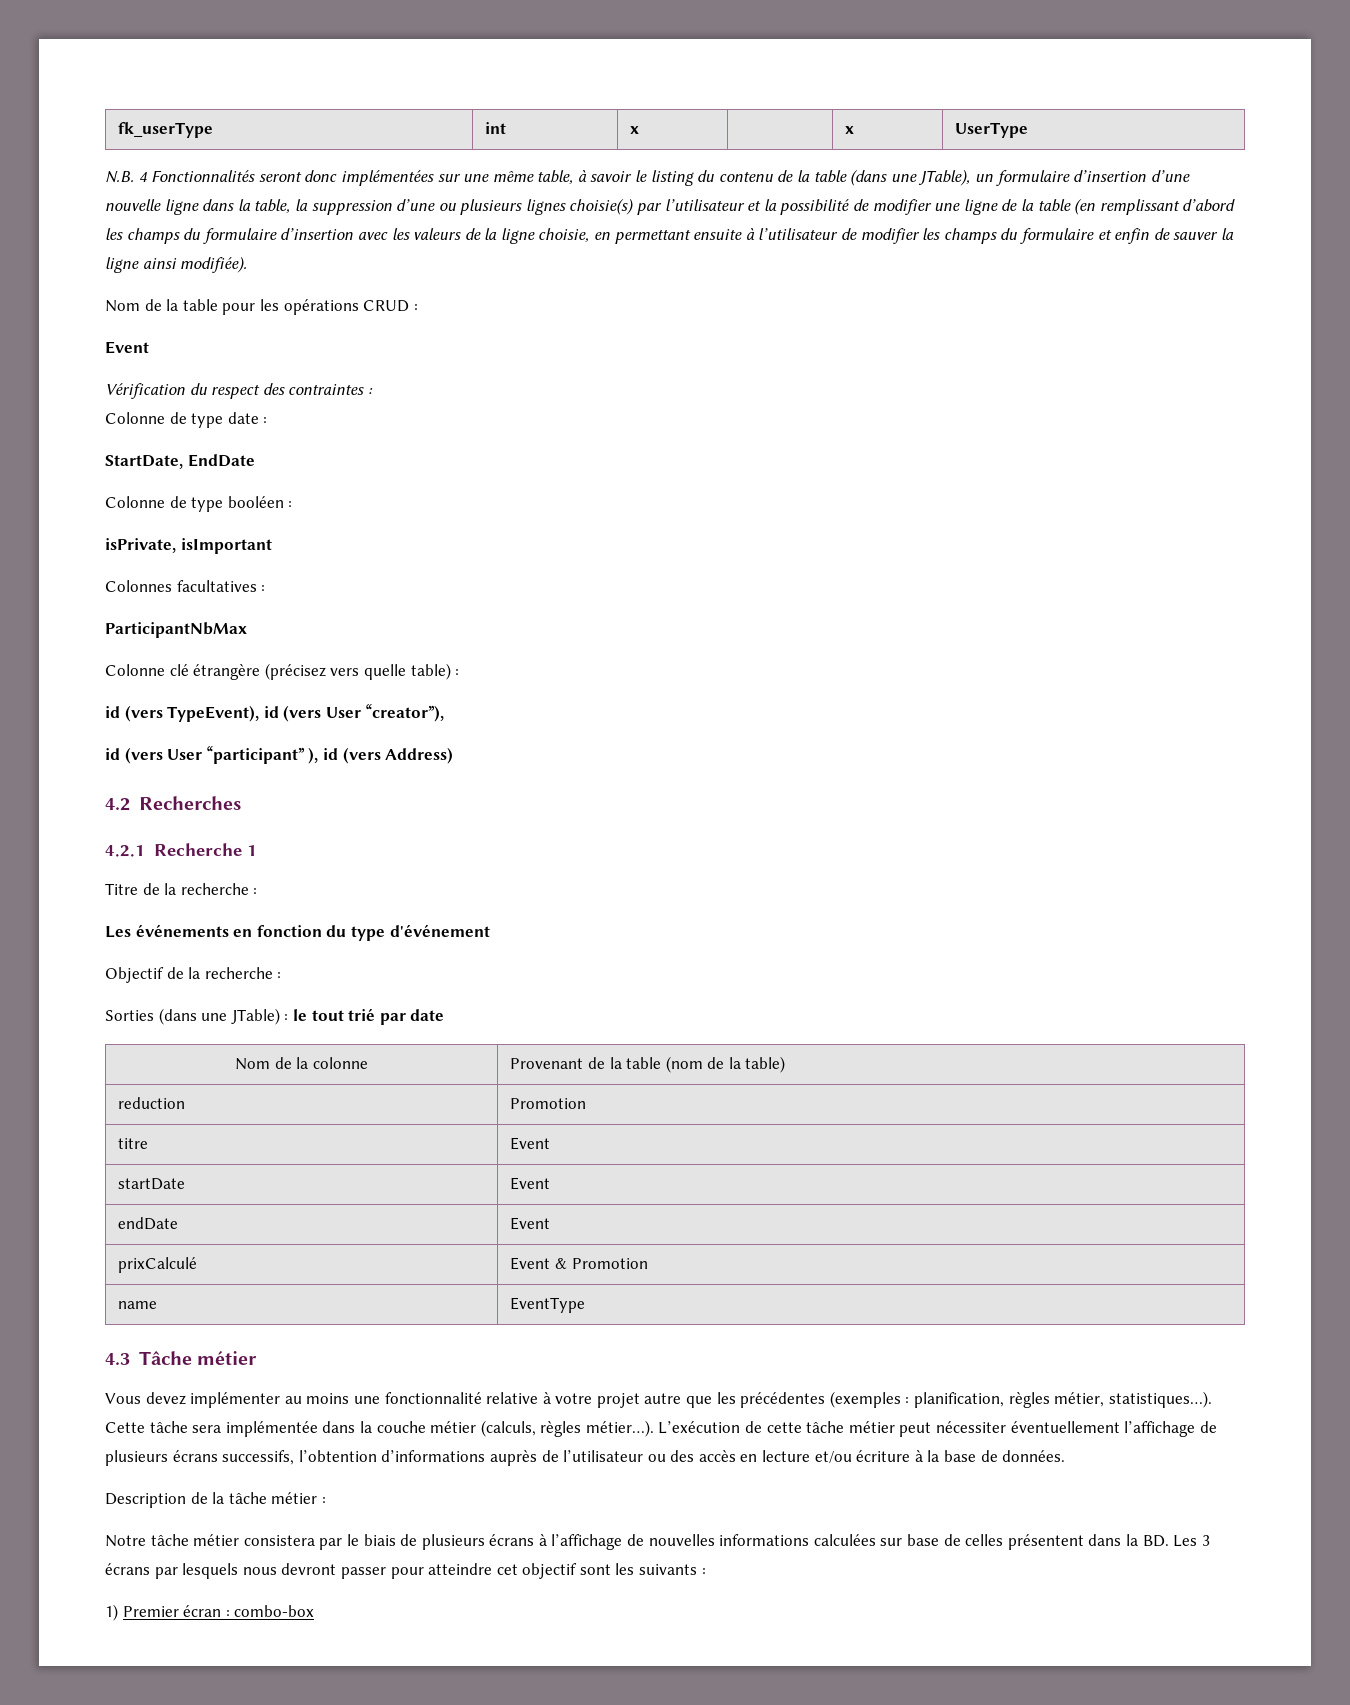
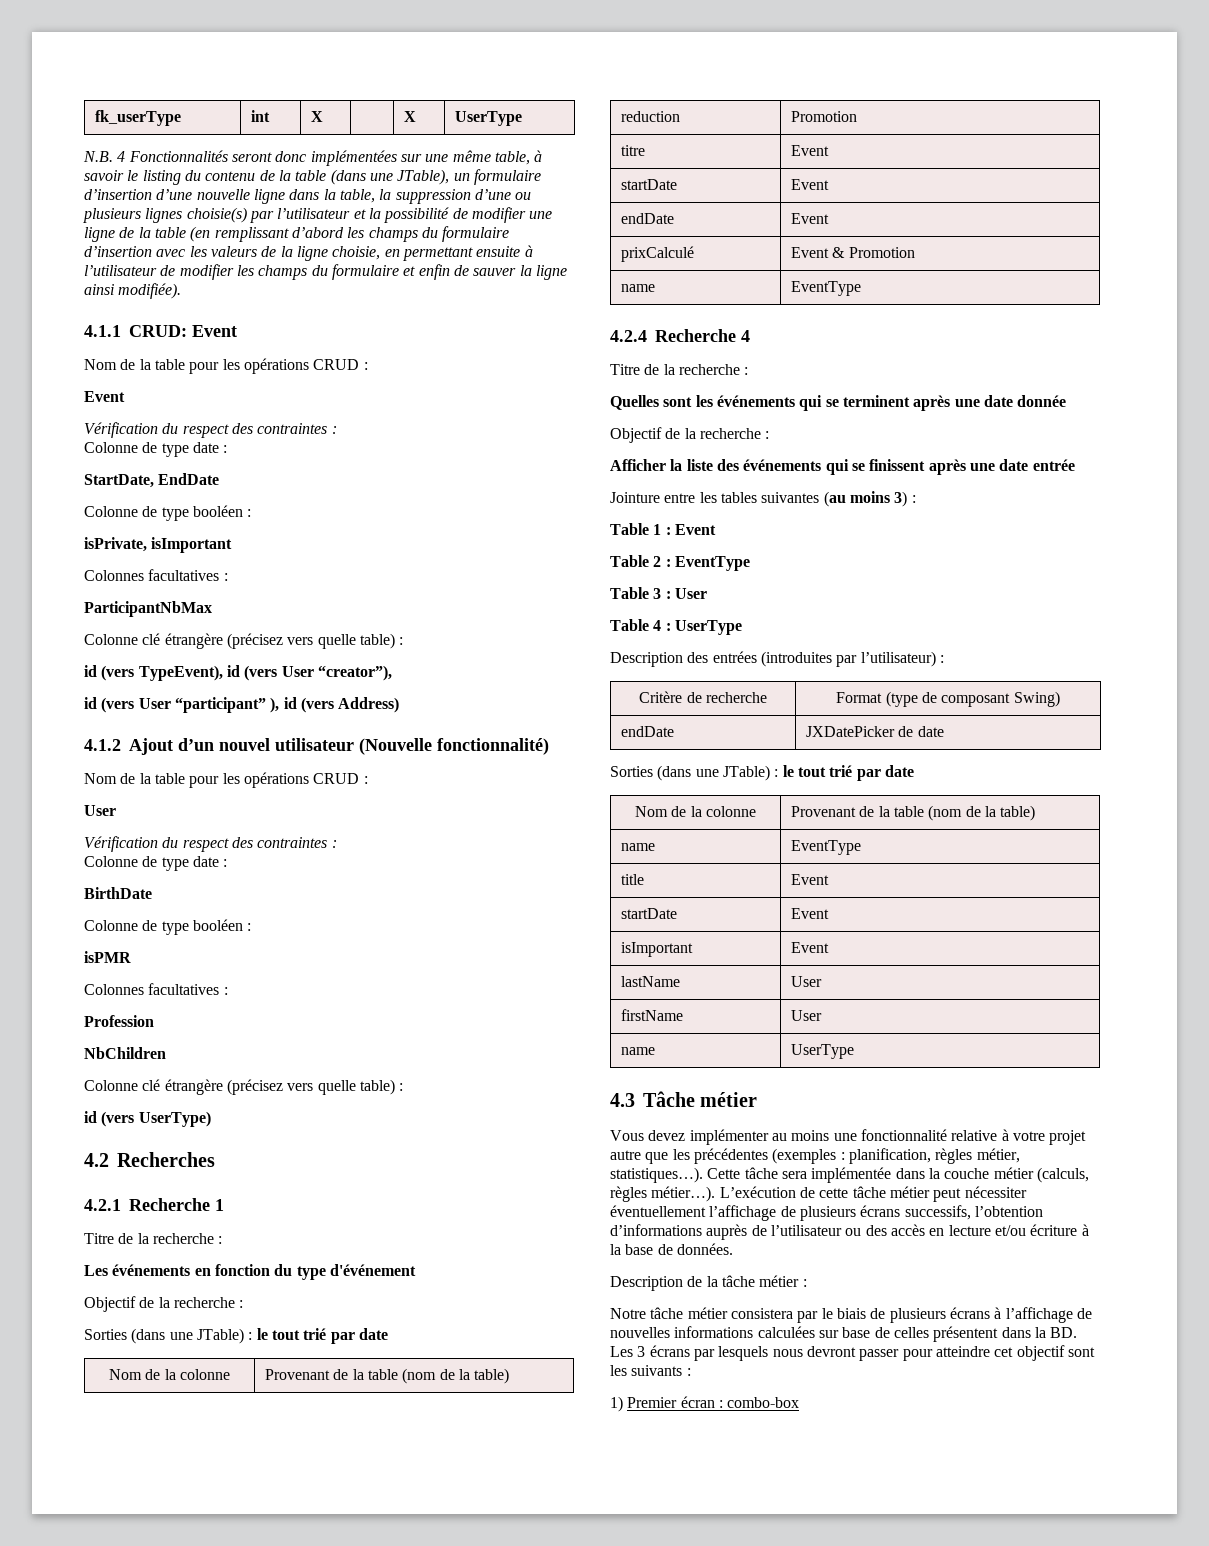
- fk_userType | int | x | | x | UserType
+ fk_userType | int | X | | X | UserType
+ 4.1.1 CRUD: Event
+ 4.1.2 Ajout d’un nouvel utilisateur (Nouvelle fonctionnalité)
+ Nom de la table pour les opérations CRUD :
+ User
+ Vérification du respect des contraintes :
+ Colonne de type date :
+ BirthDate
+ Colonne de type booléen :
+ isPMR
+ Colonnes facultatives :
+ Profession
+ NbChildren
+ Colonne clé étrangère (précisez vers quelle table) :
+ id (vers UserType)
+ 4.2.4 Recherche 4
+ Titre de la recherche :
+ Quelles sont les événements qui se terminent après une date donnée
+ Objectif de la recherche :
+ Afficher la liste des événements qui se finissent après une date entrée
+ Jointure entre les tables suivantes (au moins 3) :
+ Table 1 : Event
+ Table 2 : EventType
+ Table 3 : User
+ Table 4 : UserType
+ Description des entrées (introduites par l’utilisateur) :
+ Critère de recherche | Format (type de composant Swing)
+ endDate | JXDatePicker de date
+ Sorties (dans une JTable) : le tout trié par date
+ Nom de la colonne | Provenant de la table (nom de la table)
+ name | EventType
+ title | Event
+ startDate | Event
+ isImportant | Event
+ lastName | User
+ firstName | User
+ name | UserType

